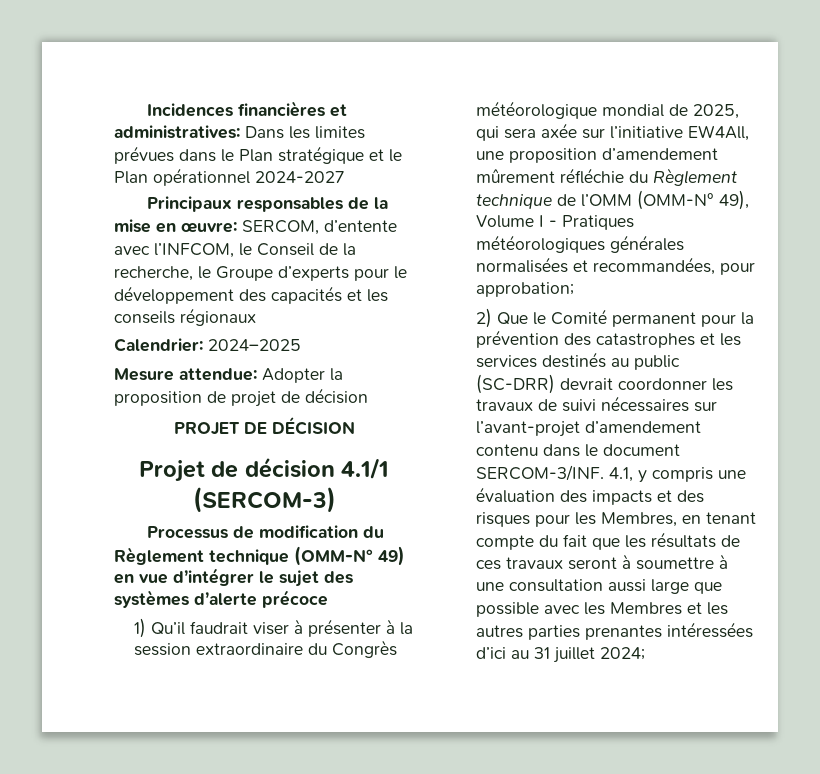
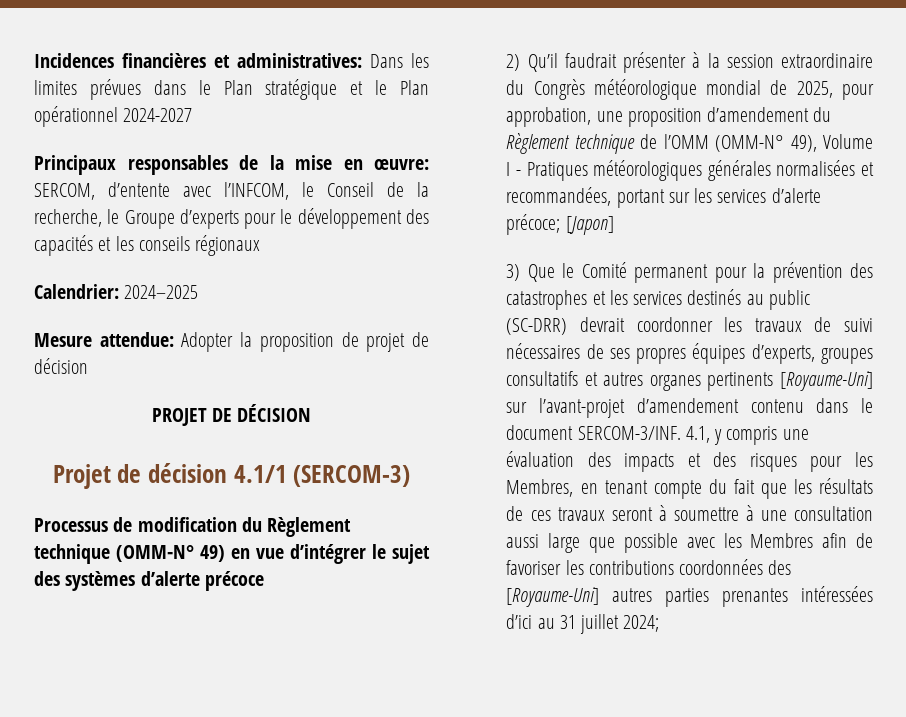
- 1) Qu’il faudrait viser à présenter à la session extraordinaire du Congrès météorologique mondial de 2025, qui sera axée sur l’initiative EW4All, une proposition d’amendement mûrement réfléchie du Règlement technique de l’OMM (OMM-N° 49), Volume I - Pratiques météorologiques générales normalisées et recommandées, pour approbation;
- 2) Que le Comité permanent pour la prévention des catastrophes et les services destinés au public (SC-DRR) devrait coordonner les travaux de suivi nécessaires sur l’avant-projet d’amendement contenu dans le document SERCOM-3/INF.
+ 2) Qu’il faudrait présenter à la session extraordinaire du Congrès météorologique mondial de 2025, pour approbation, une proposition d’amendement du Règlement technique de l’OMM (OMM-N° 49), Volume I - Pratiques météorologiques générales normalisées et recommandées, portant sur les services d’alerte précoce; [Japon]
+ 3) Que le Comité permanent pour la prévention des catastrophes et les services destinés au public (SC-DRR) devrait coordonner les travaux de suivi nécessaires de ses propres équipes d’experts, groupes consultatifs et autres organes pertinents [Royaume-Uni] sur l’avant-projet d’amendement contenu dans le document SERCOM-3/INF.
- 4.1, y compris une évaluation des impacts et des risques pour les Membres, en tenant compte du fait que les résultats de ces travaux seront à soumettre à une consultation aussi large que possible avec les Membres et les autres parties prenantes intéressées d’ici au 31 juillet 2024;
+ 4.1, y compris une évaluation des impacts et des risques pour les Membres, en tenant compte du fait que les résultats de ces travaux seront à soumettre à une consultation aussi large que possible avec les Membres afin de favoriser les contributions coordonnées des [Royaume-Uni] autres parties prenantes intéressées d’ici au 31 juillet 2024;

